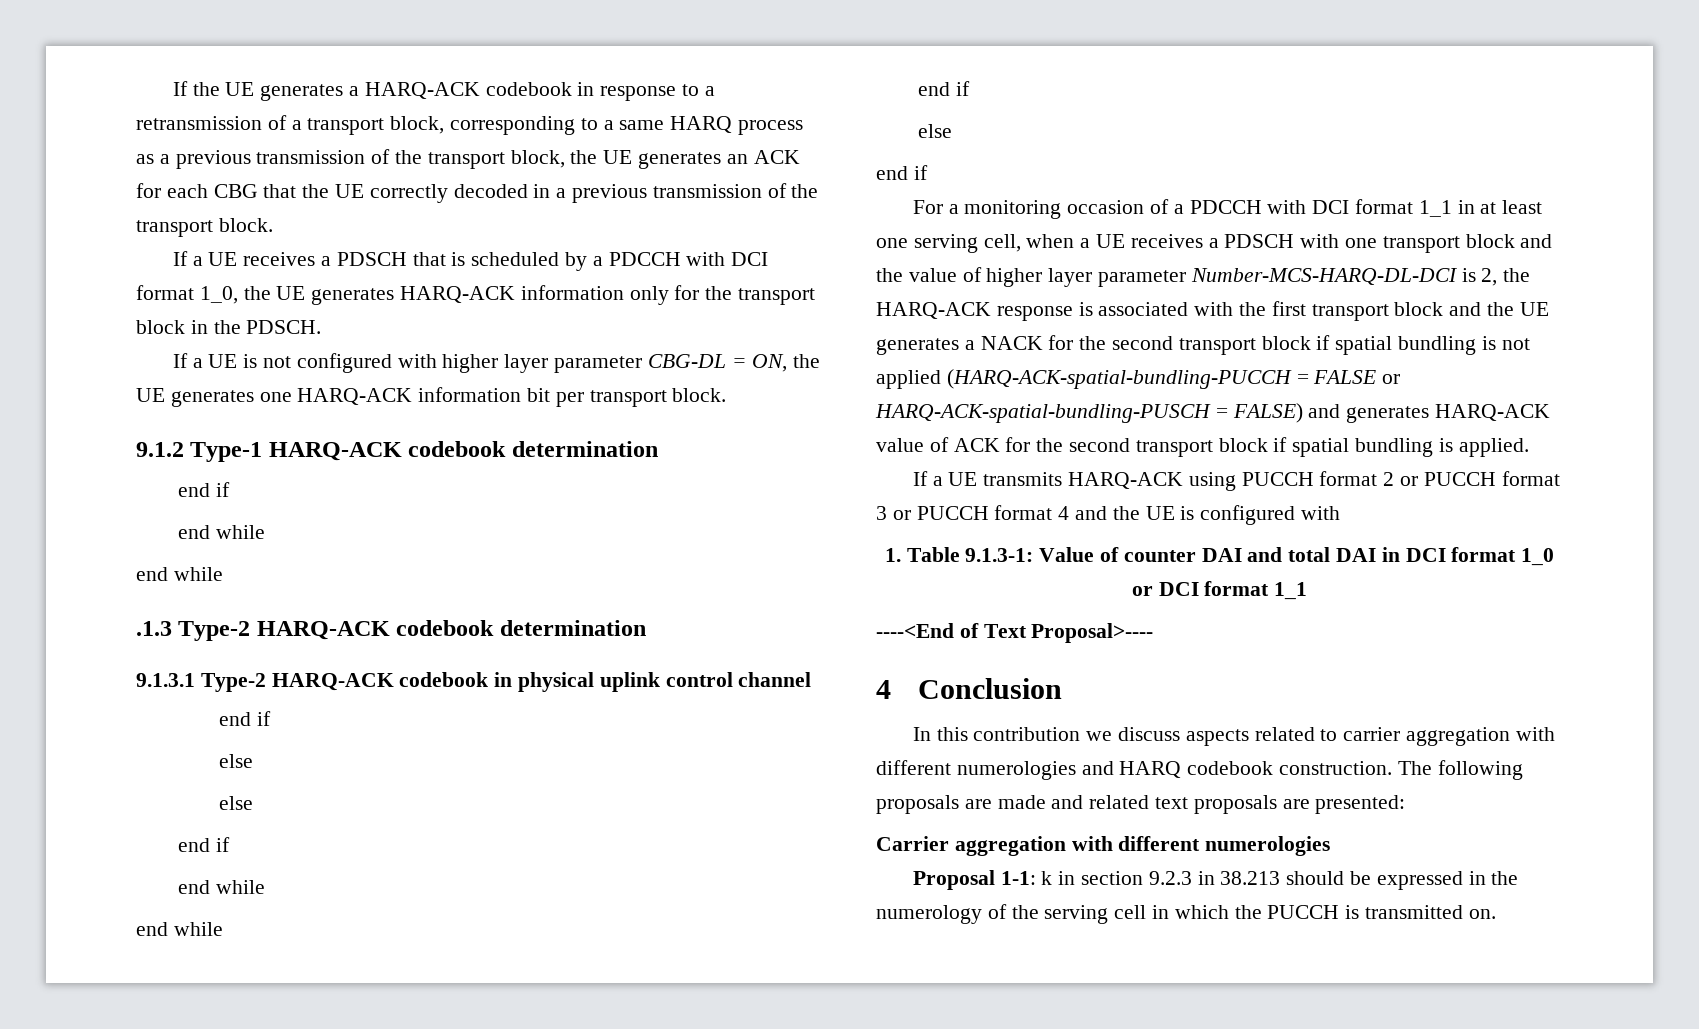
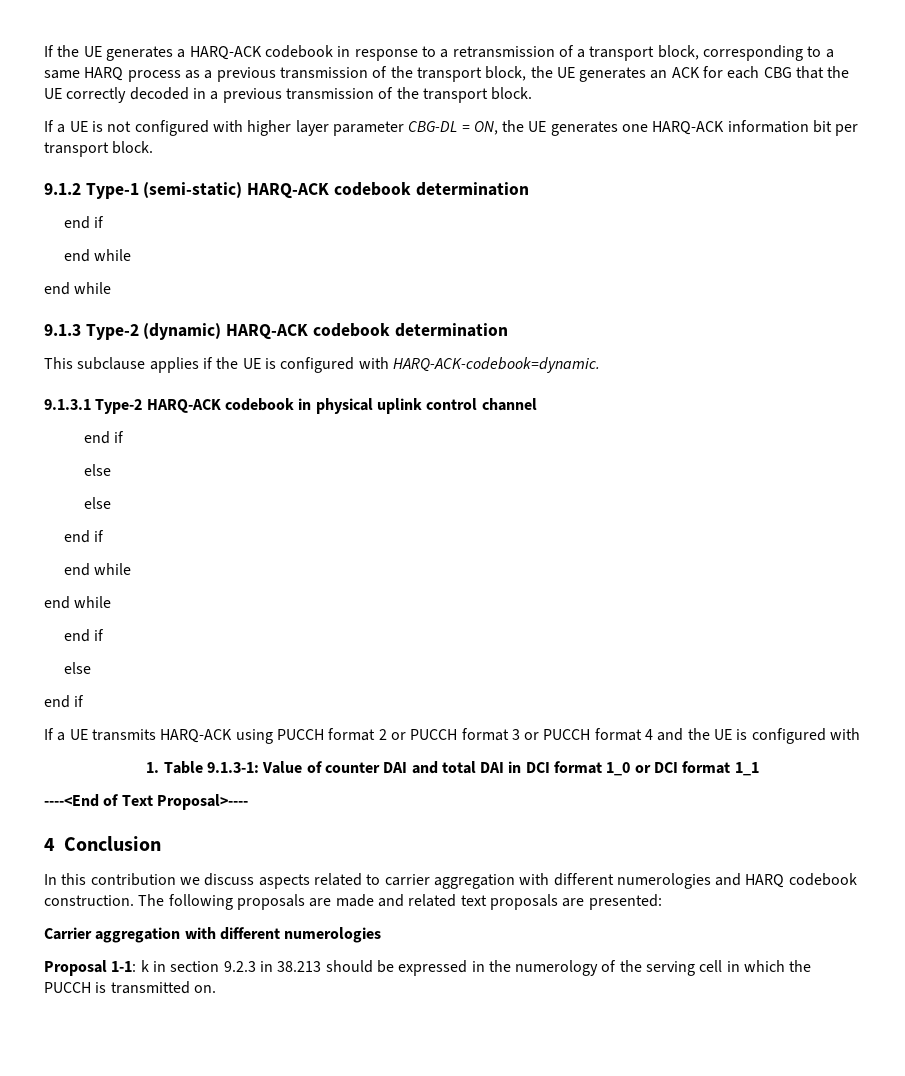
- If a UE receives a PDSCH that is scheduled by a PDCCH with DCI format 1_0, the UE generates HARQ-ACK information only for the transport block in the PDSCH.
- 9.1.2 Type-1 HARQ-ACK codebook determination
+ 9.1.2 Type-1 (semi-static) HARQ-ACK codebook determination
- .1.3 Type-2 HARQ-ACK codebook determination
+ 9.1.3 Type-2 (dynamic) HARQ-ACK codebook determination
+ This subclause applies if the UE is configured with HARQ-ACK-codebook=dynamic.
- For a monitoring occasion of a PDCCH with DCI format 1_1 in at least one serving cell, when a UE receives a PDSCH with one transport block and the value of higher layer parameter Number-MCS-HARQ-DL-DCI is 2, the HARQ-ACK response is associated with the first transport block and the UE generates a NACK for the second transport block if spatial bundling is not applied (HARQ-ACK-spatial-bundling-PUCCH = FALSE or HARQ-ACK-spatial-bundling-PUSCH = FALSE) and generates HARQ-ACK value of ACK for the second transport block if spatial bundling is applied.

